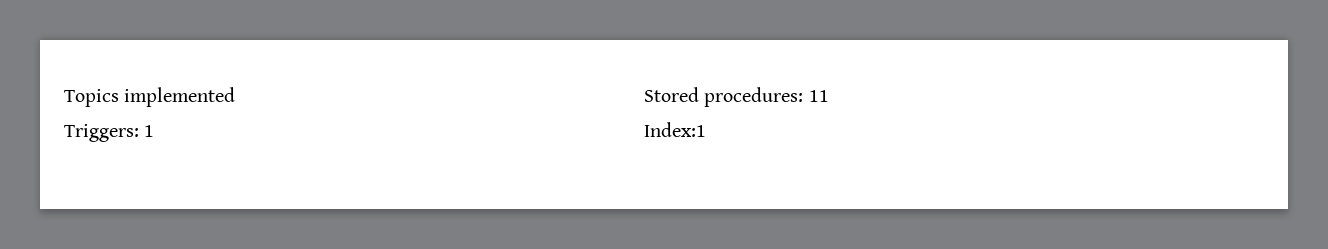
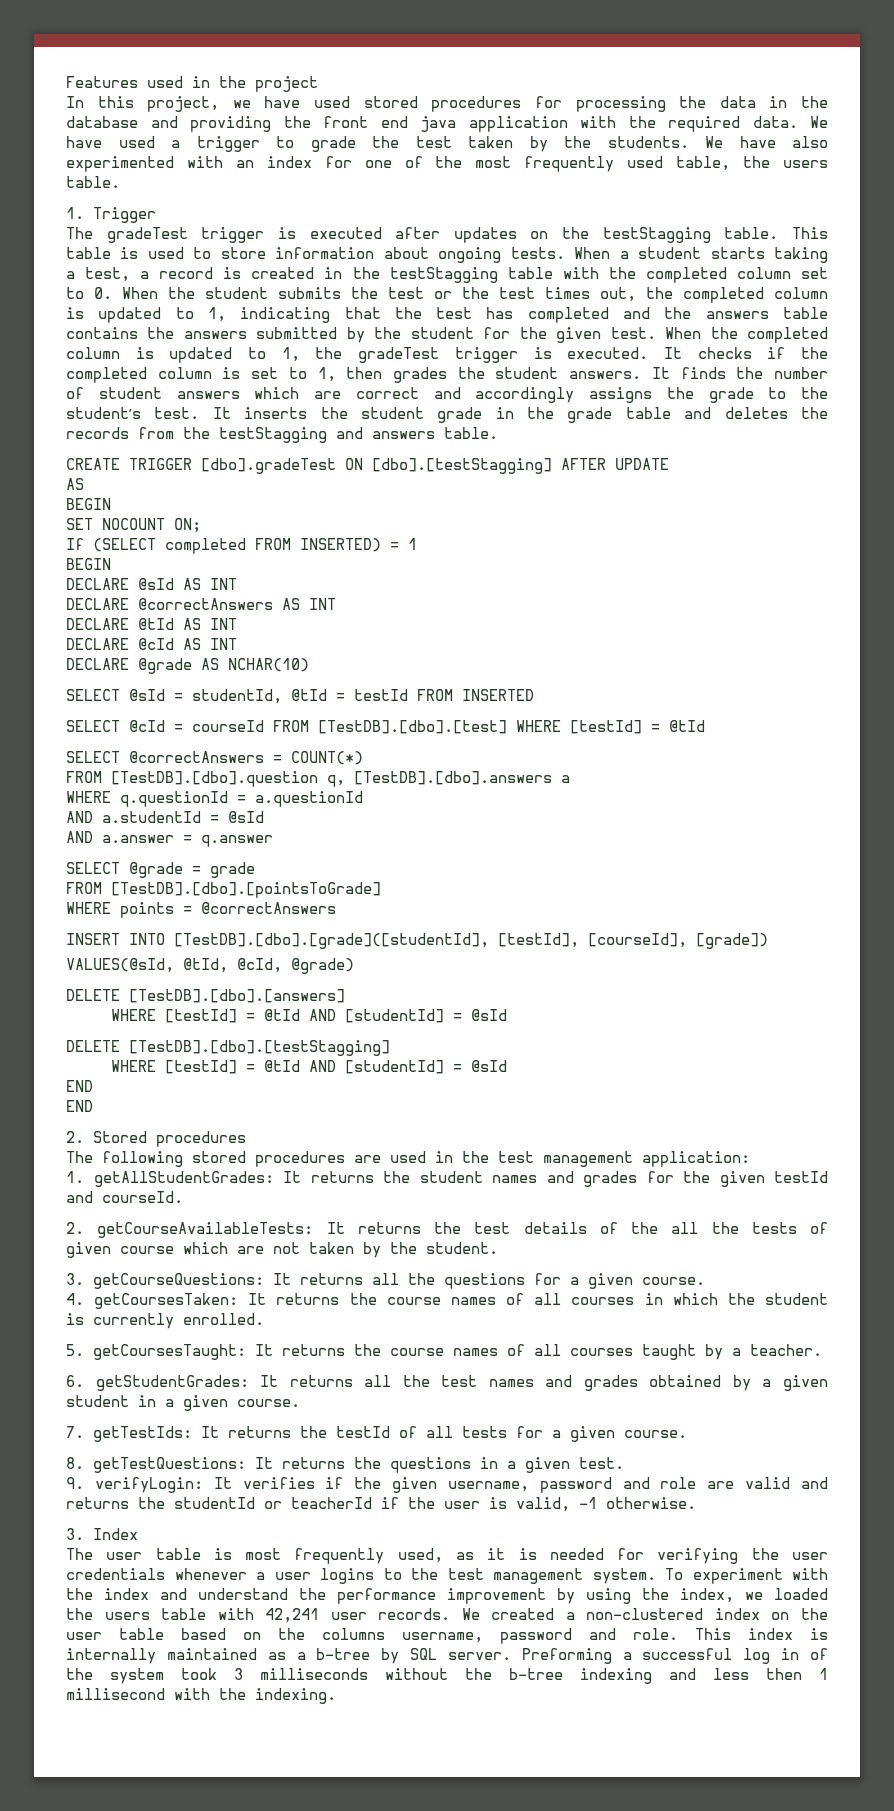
- Topics implemented
- Triggers: 1
- Stored procedures: 11
- Index:1
+ Features used in the project
+ In this project, we have used stored procedures for processing the data in the database and providing the front end java application with the required data. We have used a trigger to grade the test taken by the students. We have also experimented with an index for one of the most frequently used table, the users table.
+ 1. Trigger
+ The gradeTest trigger is executed after updates on the testStagging table. This table is used to store information about ongoing tests. When a student starts taking a test, a record is created in the testStagging table with the completed column set to 0. When the student submits the test or the test times out, the completed column is updated to 1, indicating that the test has completed and the answers table contains the answers submitted by the student for the given test. When the completed column is updated to 1, the gradeTest trigger is executed. It checks if the completed column is set to 1, then grades the student answers. It finds the number of student answers which are correct and accordingly assigns the grade to the student’s test. It inserts the student grade in the grade table and deletes the records from the testStagging and answers table.
+ CREATE TRIGGER [dbo].gradeTest ON [dbo].[testStagging] AFTER UPDATE
+ AS
+ BEGIN
+ SET NOCOUNT ON;
+ If (SELECT completed FROM INSERTED) = 1
+ BEGIN
+ DECLARE @sId AS INT
+ DECLARE @correctAnswers AS INT
+ DECLARE @tId AS INT
+ DECLARE @cId AS INT
+ DECLARE @grade AS NCHAR(10)
+ SELECT @sId = studentId, @tId = testId FROM INSERTED
+ SELECT @cId = courseId FROM [TestDB].[dbo].[test] WHERE [testId] = @tId
+ SELECT @correctAnswers = COUNT(*)
+ FROM [TestDB].[dbo].question q, [TestDB].[dbo].answers a
+ WHERE q.questionId = a.questionId
+ AND a.studentId = @sId
+ AND a.answer = q.answer
+ SELECT @grade = grade
+ FROM [TestDB].[dbo].[pointsToGrade]
+ WHERE points = @correctAnswers
+ INSERT INTO [TestDB].[dbo].[grade]([studentId], [testId], [courseId], [grade])
+ VALUES(@sId, @tId, @cId, @grade)
+ DELETE [TestDB].[dbo].[answers]
+ WHERE [testId] = @tId AND [studentId] = @sId
+ DELETE [TestDB].[dbo].[testStagging]
+ WHERE [testId] = @tId AND [studentId] = @sId
+ END
+ END
+ 2. Stored procedures
+ The following stored procedures are used in the test management application:
+ 1. getAllStudentGrades: It returns the student names and grades for the given testId and courseId.
+ 2. getCourseAvailableTests: It returns the test details of the all the tests of given course which are not taken by the student.
+ 3. getCourseQuestions: It returns all the questions for a given course.
+ 4. getCoursesTaken: It returns the course names of all courses in which the student is currently enrolled.
+ 5. getCoursesTaught: It returns the course names of all courses taught by a teacher.
+ 6. getStudentGrades: It returns all the test names and grades obtained by a given student in a given course.
+ 7. getTestIds: It returns the testId of all tests for a given course.
+ 8. getTestQuestions: It returns the questions in a given test.
+ 9. verifyLogin: It verifies if the given username, password and role are valid and returns the studentId or teacherId if the user is valid, -1 otherwise.
+ 3. Index
+ The user table is most frequently used, as it is needed for verifying the user credentials whenever a user logins to the test management system. To experiment with the index and understand the performance improvement by using the index, we loaded the users table with 42,241 user records. We created a non-clustered index on the user table based on the columns username, password and role. This index is internally maintained as a b-tree by SQL server. Preforming a successful log in of the system took 3 milliseconds without the b-tree indexing and less then 1 millisecond with the indexing.

